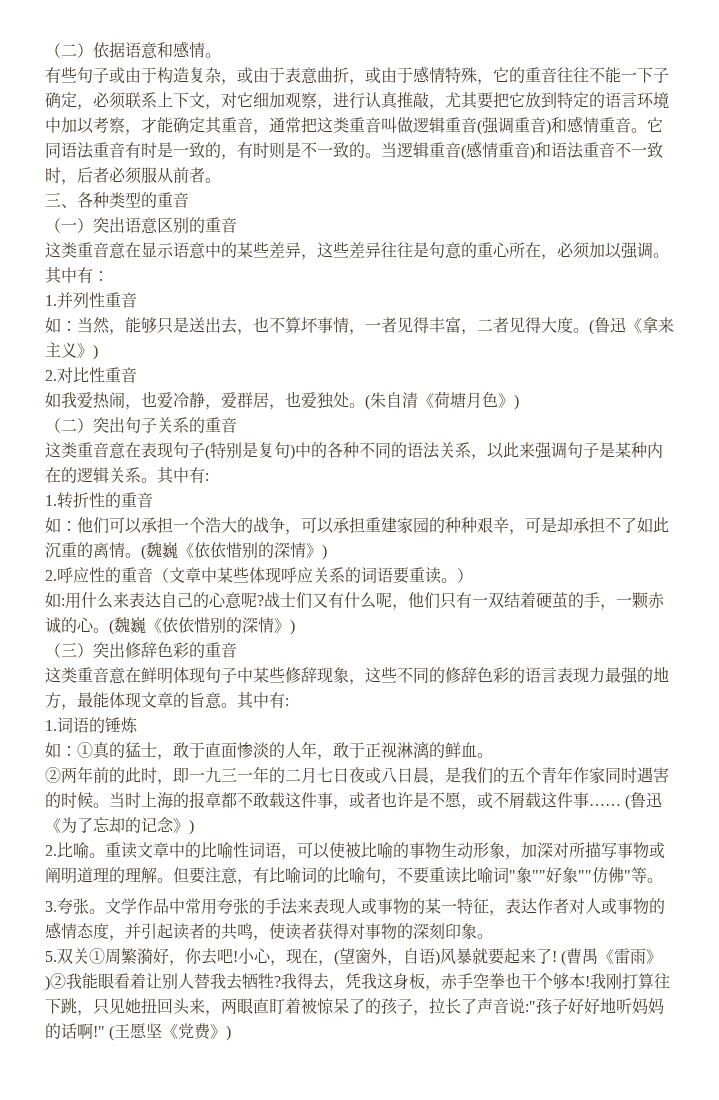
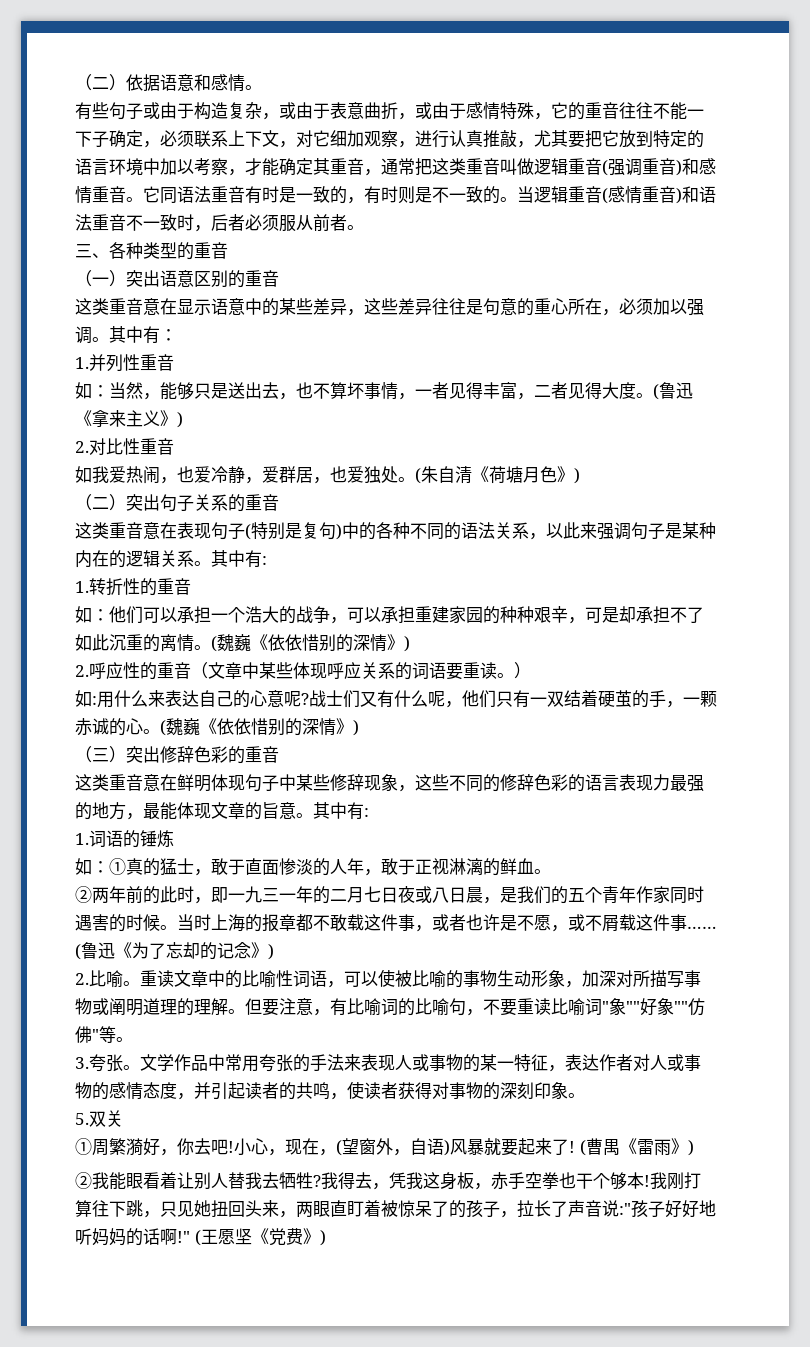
- 5.双关①周繁漪好，你去吧!
+ 5.双关
+ ①周繁漪好，你去吧!
- (曹禺《雷雨》)②我能眼看着让别人替我去牺牲?
+ (曹禺《雷雨》)
+ ②我能眼看着让别人替我去牺牲?

